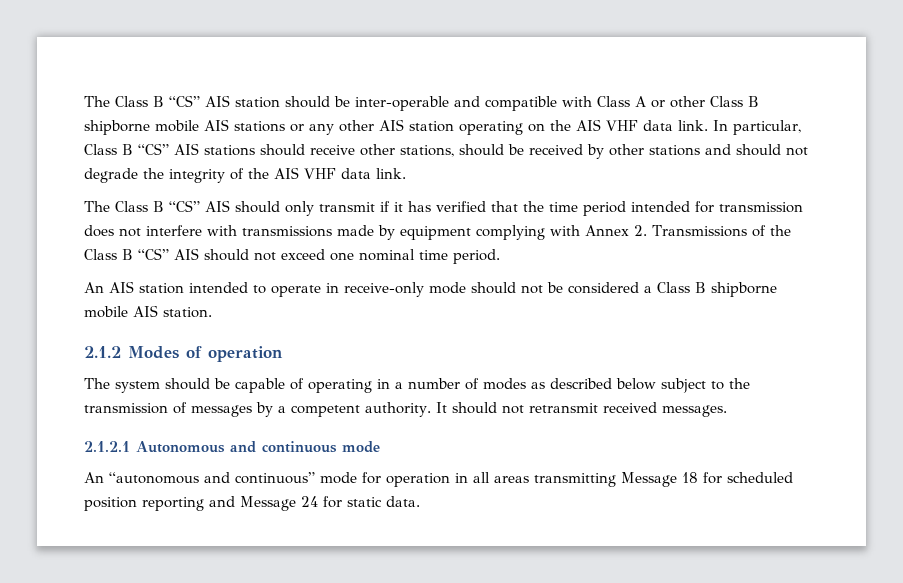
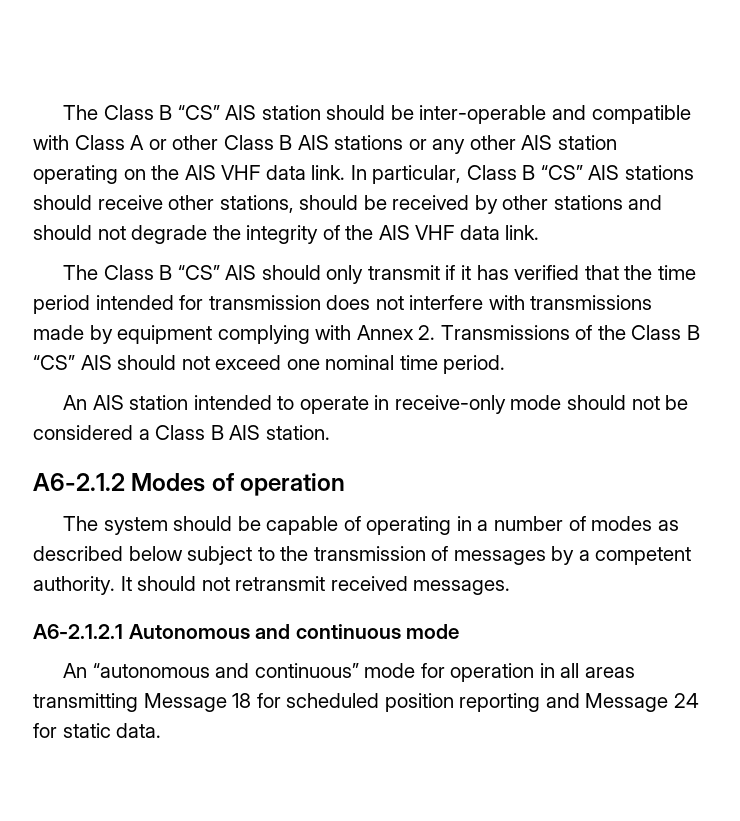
- The Class B “CS” AIS station should be inter-operable and compatible with Class A or other Class B shipborne mobile AIS stations or any other AIS station operating on the AIS VHF data link.
+ The Class B “CS” AIS station should be inter-operable and compatible with Class A or other Class B AIS stations or any other AIS station operating on the AIS VHF data link.
- An AIS station intended to operate in receive-only mode should not be considered a Class B shipborne mobile AIS station.
+ An AIS station intended to operate in receive-only mode should not be considered a Class B AIS station.
- 2.1.2 Modes of operation
+ A6-2.1.2 Modes of operation
- 2.1.2.1 Autonomous and continuous mode
+ A6-2.1.2.1 Autonomous and continuous mode

